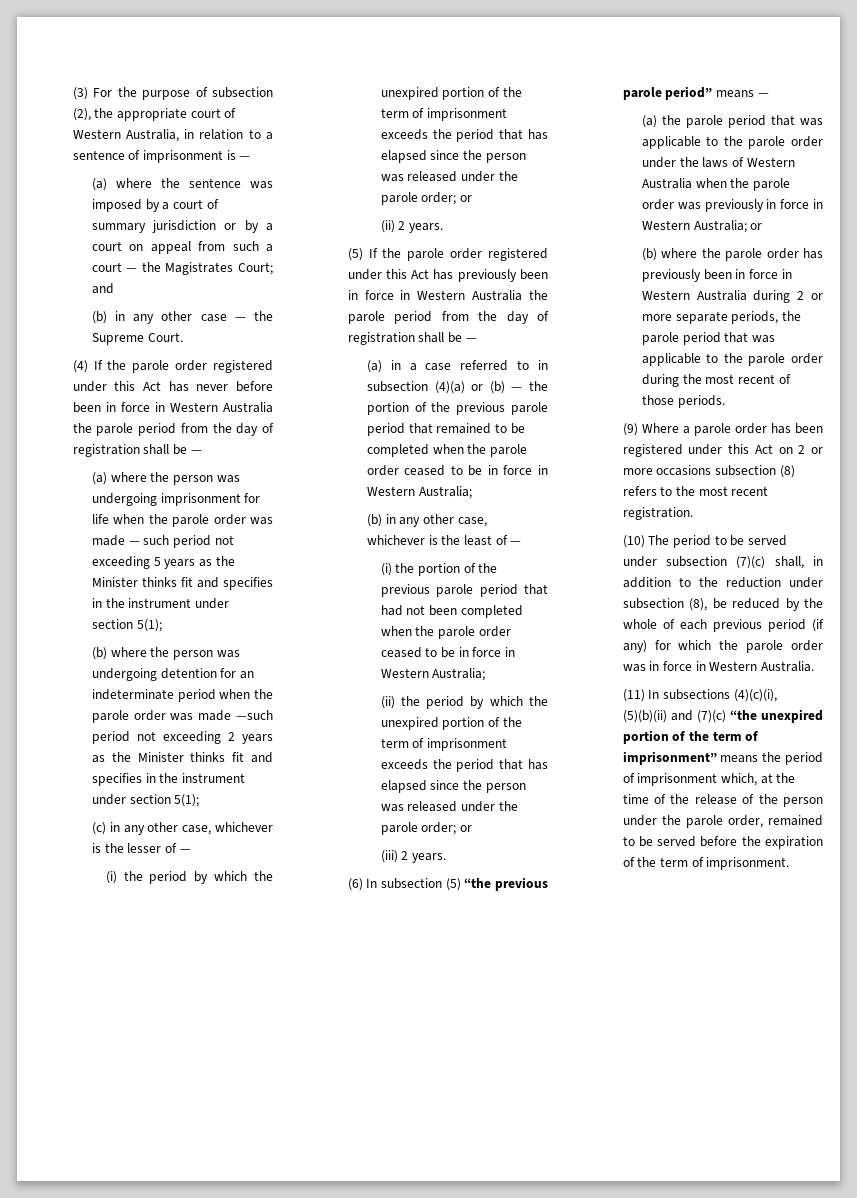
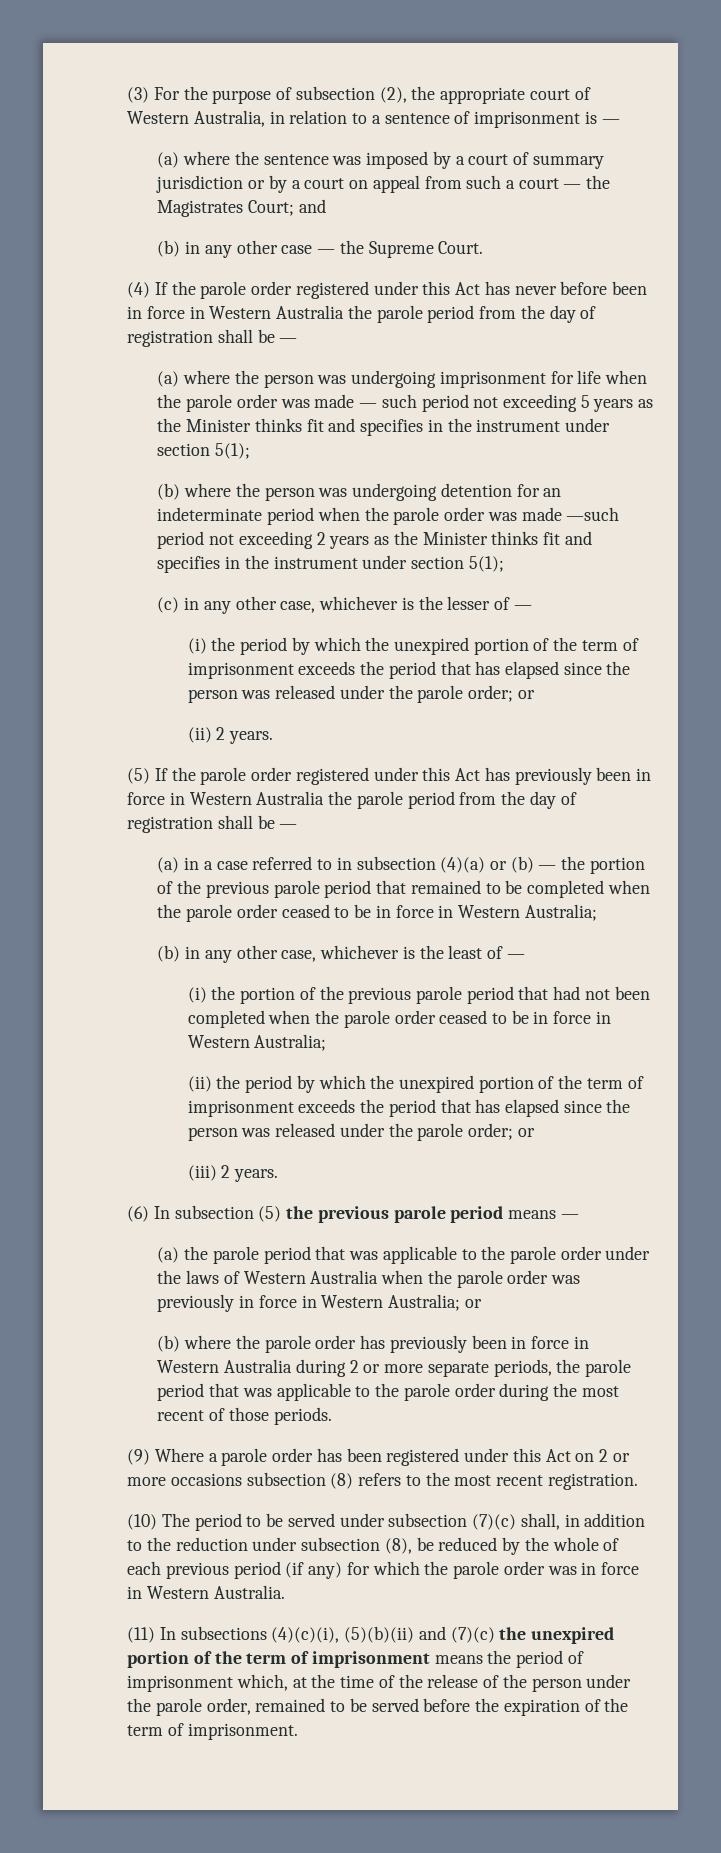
- (6) In subsection (5) “the previous parole period” means —
+ (6) In subsection (5) the previous parole period means —
- (11) In subsections (4)(c)(i), (5)(b)(ii) and (7)(c) “the unexpired portion of the term of imprisonment” means the period of imprisonment which, at the time of the release of the person under the parole order, remained to be served before the expiration of the term of imprisonment.
+ (11) In subsections (4)(c)(i), (5)(b)(ii) and (7)(c) the unexpired portion of the term of imprisonment means the period of imprisonment which, at the time of the release of the person under the parole order, remained to be served before the expiration of the term of imprisonment.

